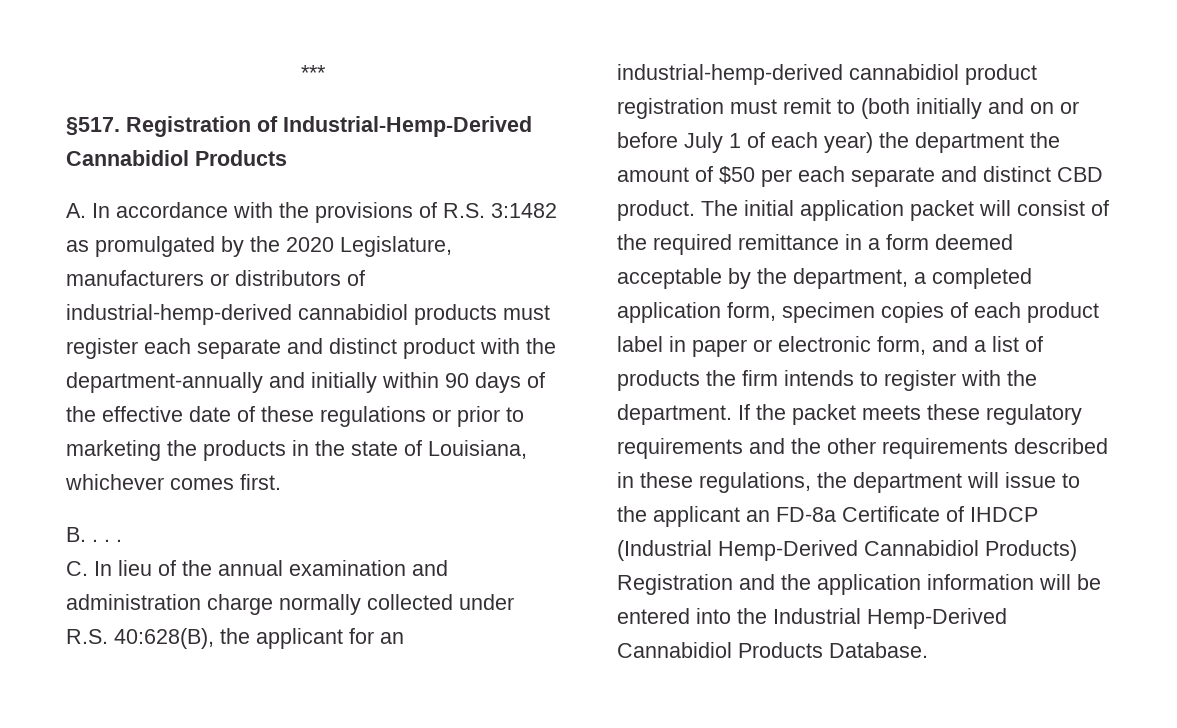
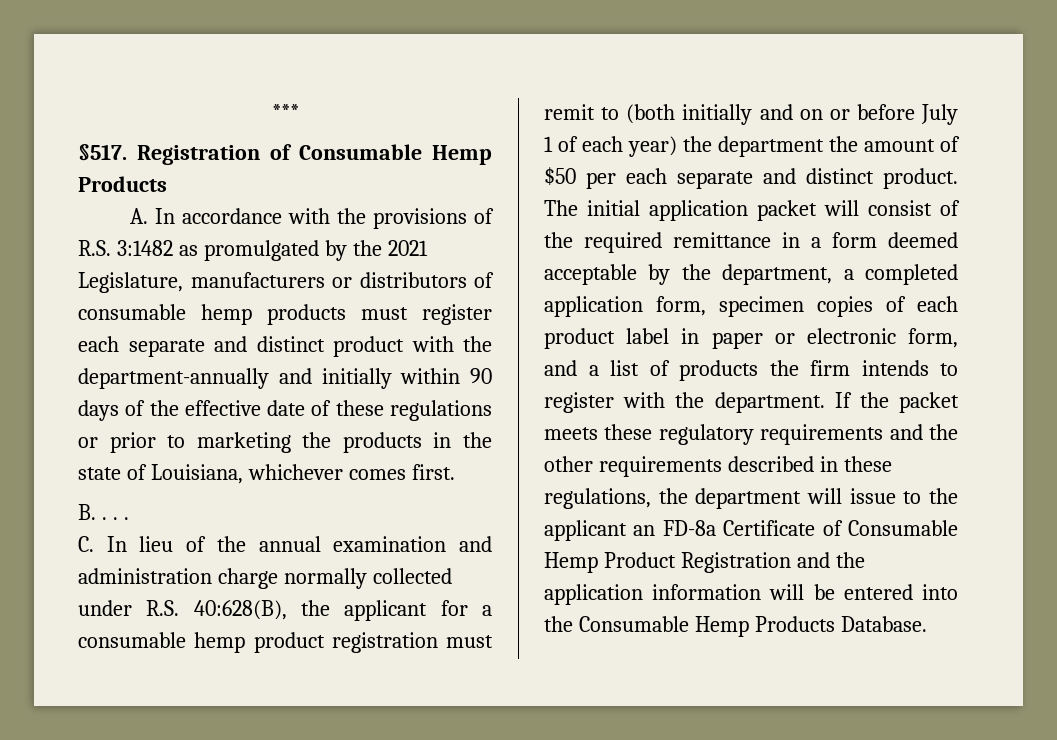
- Registration of Industrial-Hemp-Derived Cannabidiol Products
+ Registration of Consumable Hemp Products
- A. In accordance with the provisions of R.S. 3:1482 as promulgated by the 2020 Legislature, manufacturers or distributors of industrial-hemp-derived cannabidiol products must register each separate and distinct product with the department-annually and initially within 90 days of the effective date of these regulations or prior to marketing the products in the state of Louisiana, whichever comes first.
+ A. In accordance with the provisions of R.S. 3:1482 as promulgated by the 2021 Legislature, manufacturers or distributors of consumable hemp products must register each separate and distinct product with the department-annually and initially within 90 days of the effective date of these regulations or prior to marketing the products in the state of Louisiana, whichever comes first.
- C. In lieu of the annual examination and administration charge normally collected under R.S. 40:628(B), the applicant for an industrial-hemp-derived cannabidiol product registration must remit to (both initially and on or before July 1 of each year) the department the amount of $50 per each separate and distinct CBD product.
+ C. In lieu of the annual examination and administration charge normally collected under R.S. 40:628(B), the applicant for a consumable hemp product registration must remit to (both initially and on or before July 1 of each year) the department the amount of $50 per each separate and distinct product.
- If the packet meets these regulatory requirements and the other requirements described in these regulations, the department will issue to the applicant an FD-8a Certificate of IHDCP (Industrial Hemp-Derived Cannabidiol Products) Registration and the application information will be entered into the Industrial Hemp-Derived Cannabidiol Products Database.
+ If the packet meets these regulatory requirements and the other requirements described in these regulations, the department will issue to the applicant an FD-8a Certificate of Consumable Hemp Product Registration and the application information will be entered into the Consumable Hemp Products Database.

